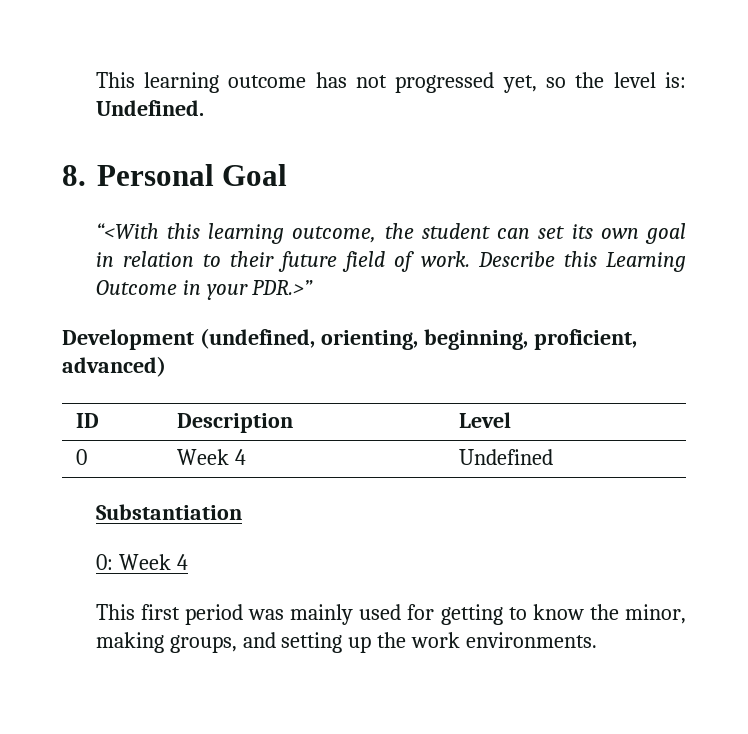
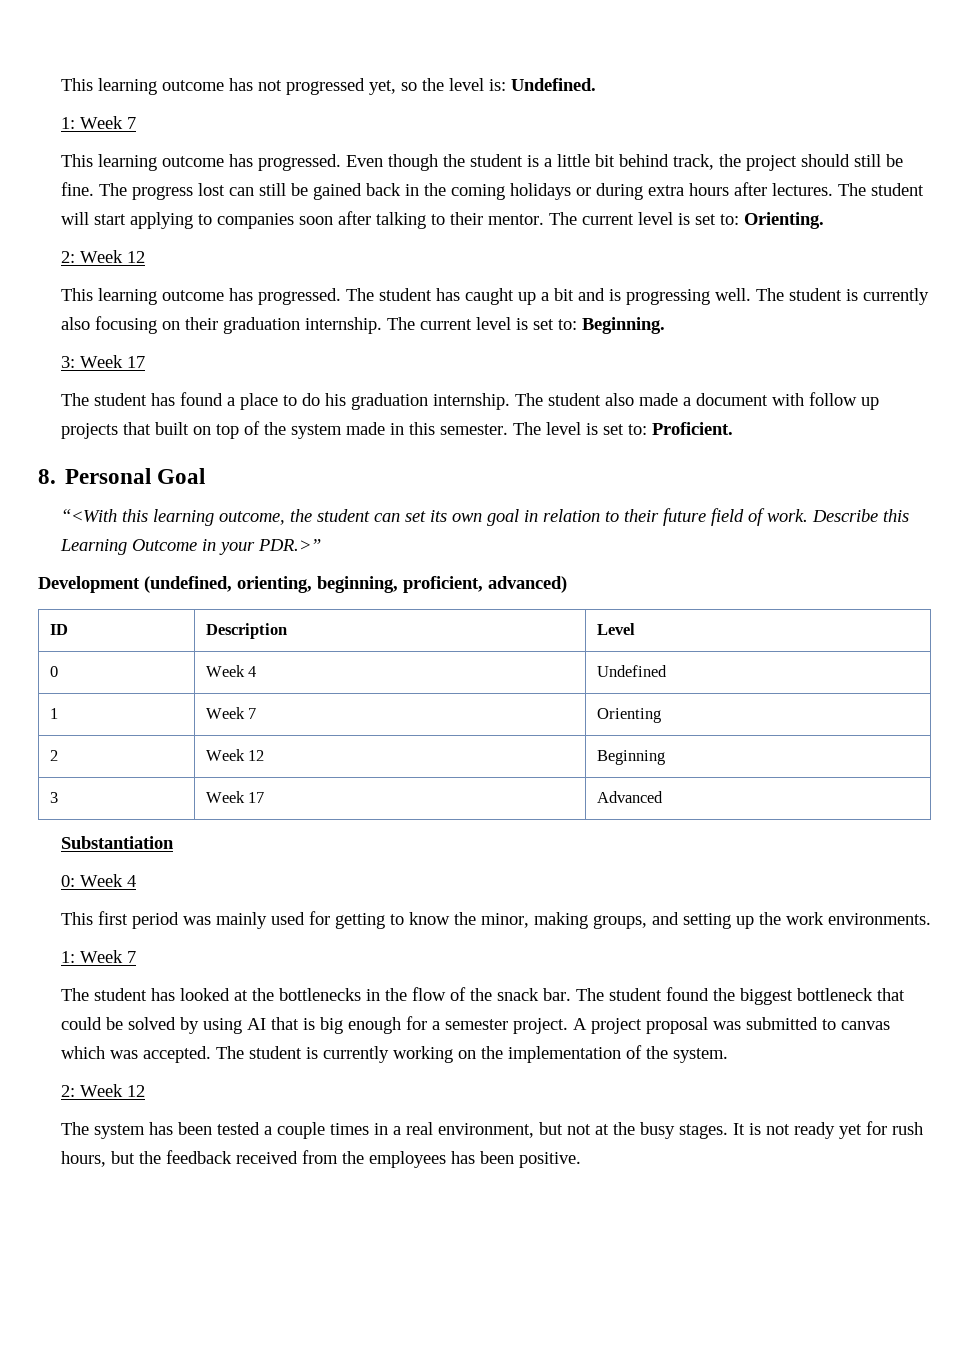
  This learning outcome has not progressed yet, so the level is: Undefined.
+ 1: Week 7
+ This learning outcome has progressed. Even though the student is a little bit behind track, the project should still be fine. The progress lost can still be gained back in the coming holidays or during extra hours after lectures. The student will start applying to companies soon after talking to their mentor. The current level is set to: Orienting.
+ 2: Week 12
+ This learning outcome has progressed. The student has caught up a bit and is progressing well. The student is currently also focusing on their graduation internship. The current level is set to: Beginning.
+ 3: Week 17
+ The student has found a place to do his graduation internship. The student also made a document with follow up projects that built on top of the system made in this semester. The level is set to: Proficient.
+ 1 | Week 7 | Orienting
+ 2 | Week 12 | Beginning
+ 3 | Week 17 | Advanced
  This first period was mainly used for getting to know the minor, making groups, and setting up the work environments.
+ 1: Week 7
+ The student has looked at the bottlenecks in the flow of the snack bar. The student found the biggest bottleneck that could be solved by using AI that is big enough for a semester project. A project proposal was submitted to canvas which was accepted. The student is currently working on the implementation of the system.
+ 2: Week 12
+ The system has been tested a couple times in a real environment, but not at the busy stages. It is not ready yet for rush hours, but the feedback received from the employees has been positive.

